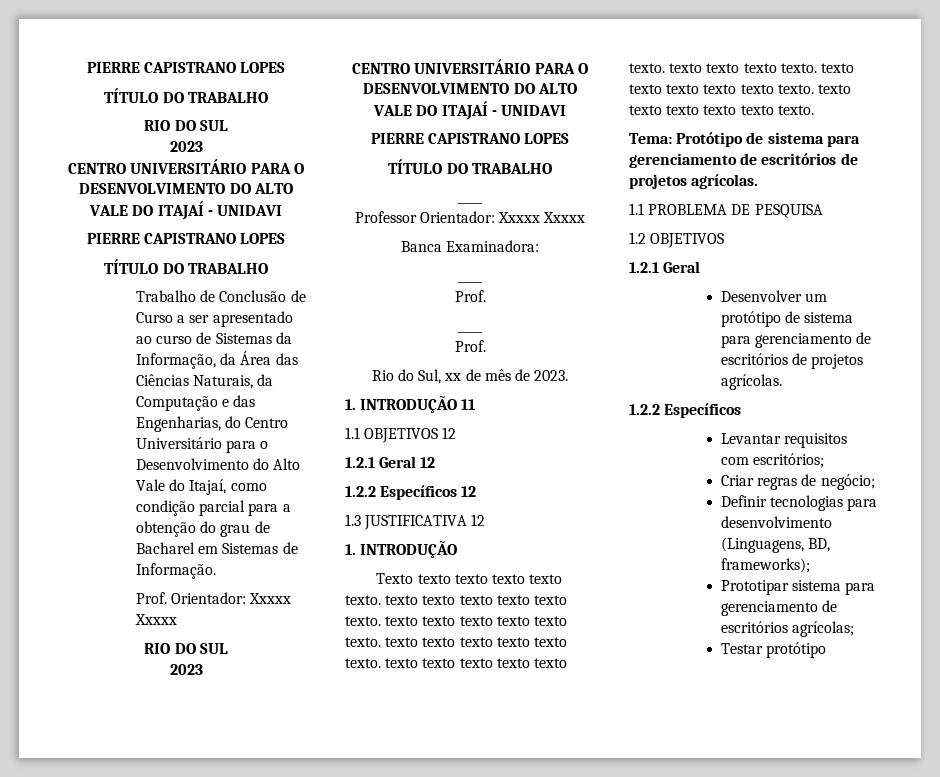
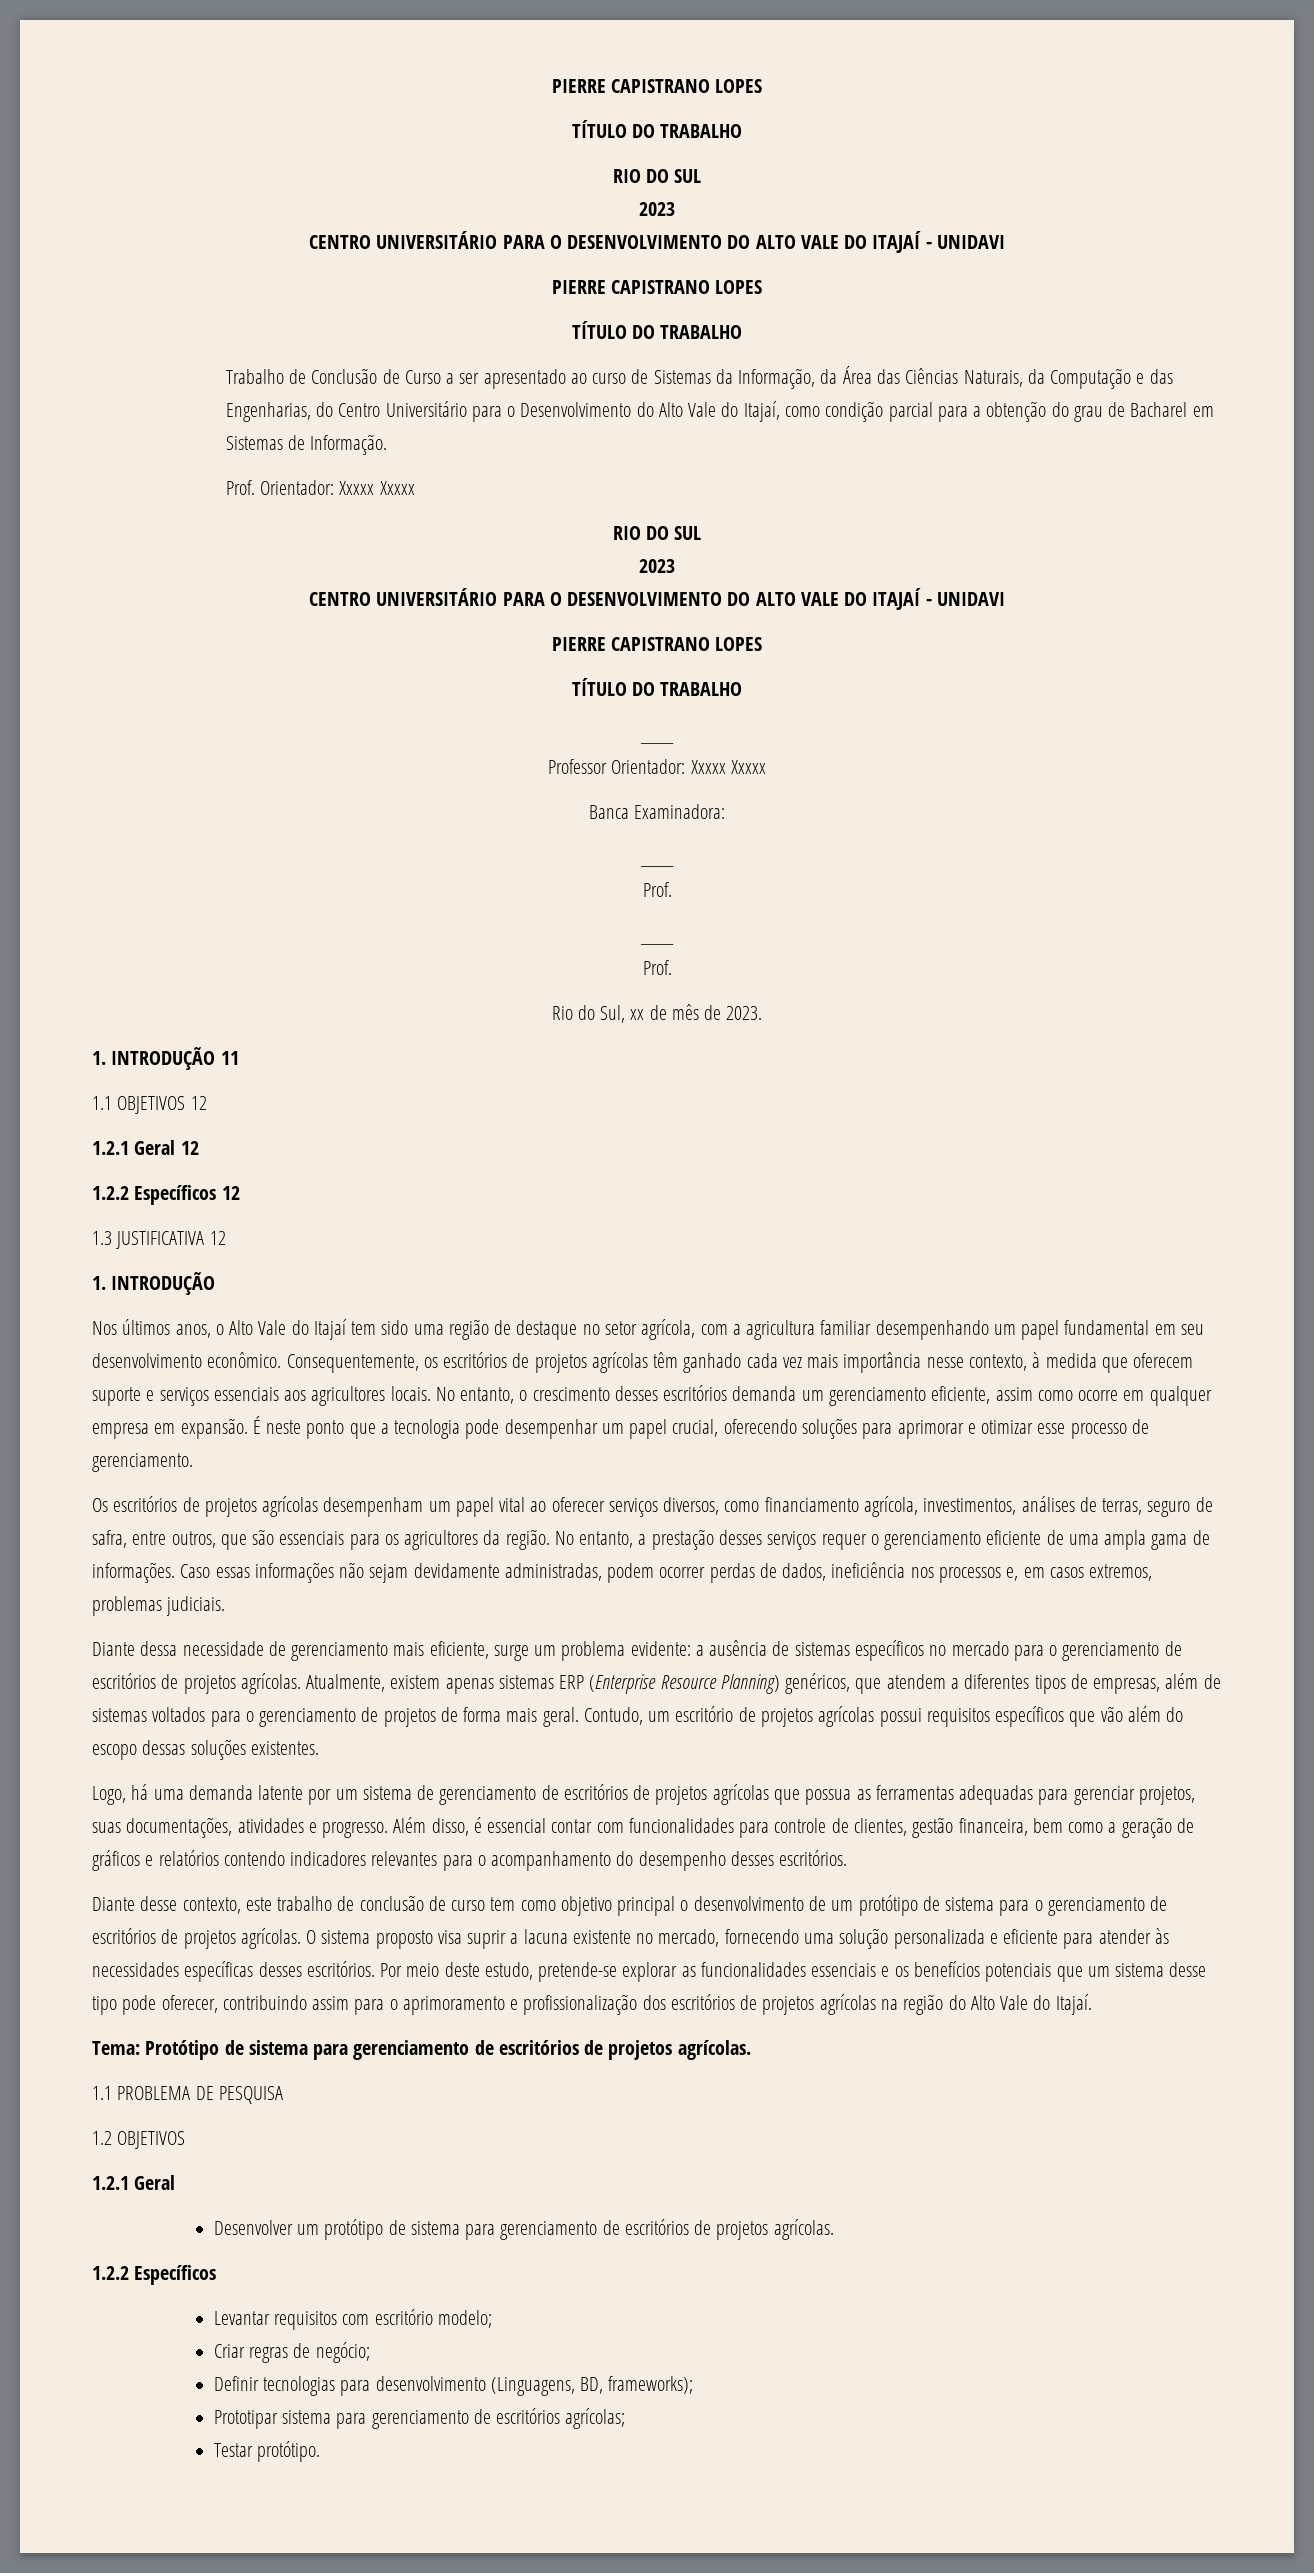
- Texto texto texto texto texto texto. texto texto texto texto texto texto. texto texto texto texto texto texto. texto texto texto texto texto texto. texto texto texto texto texto texto. texto texto texto texto. texto texto texto texto texto texto. texto texto texto texto texto texto.
+ Nos últimos anos, o Alto Vale do Itajaí tem sido uma região de destaque no setor agrícola, com a agricultura familiar desempenhando um papel fundamental em seu desenvolvimento econômico. Consequentemente, os escritórios de projetos agrícolas têm ganhado cada vez mais importância nesse contexto, à medida que oferecem suporte e serviços essenciais aos agricultores locais. No entanto, o crescimento desses escritórios demanda um gerenciamento eficiente, assim como ocorre em qualquer empresa em expansão. É neste ponto que a tecnologia pode desempenhar um papel crucial, oferecendo soluções para aprimorar e otimizar esse processo de gerenciamento.
+ Os escritórios de projetos agrícolas desempenham um papel vital ao oferecer serviços diversos, como financiamento agrícola, investimentos, análises de terras, seguro de safra, entre outros, que são essenciais para os agricultores da região. No entanto, a prestação desses serviços requer o gerenciamento eficiente de uma ampla gama de informações. Caso essas informações não sejam devidamente administradas, podem ocorrer perdas de dados, ineficiência nos processos e, em casos extremos, problemas judiciais.
+ Diante dessa necessidade de gerenciamento mais eficiente, surge um problema evidente: a ausência de sistemas específicos no mercado para o gerenciamento de escritórios de projetos agrícolas. Atualmente, existem apenas sistemas ERP (Enterprise Resource Planning) genéricos, que atendem a diferentes tipos de empresas, além de sistemas voltados para o gerenciamento de projetos de forma mais geral. Contudo, um escritório de projetos agrícolas possui requisitos específicos que vão além do escopo dessas soluções existentes.
+ Logo, há uma demanda latente por um sistema de gerenciamento de escritórios de projetos agrícolas que possua as ferramentas adequadas para gerenciar projetos, suas documentações, atividades e progresso. Além disso, é essencial contar com funcionalidades para controle de clientes, gestão financeira, bem como a geração de gráficos e relatórios contendo indicadores relevantes para o acompanhamento do desempenho desses escritórios.
+ Diante desse contexto, este trabalho de conclusão de curso tem como objetivo principal o desenvolvimento de um protótipo de sistema para o gerenciamento de escritórios de projetos agrícolas. O sistema proposto visa suprir a lacuna existente no mercado, fornecendo uma solução personalizada e eficiente para atender às necessidades específicas desses escritórios. Por meio deste estudo, pretende-se explorar as funcionalidades essenciais e os benefícios potenciais que um sistema desse tipo pode oferecer, contribuindo assim para o aprimoramento e profissionalização dos escritórios de projetos agrícolas na região do Alto Vale do Itajaí.
- Levantar requisitos com escritórios;
+ Levantar requisitos com escritório modelo;
- Testar protótipo
+ Testar protótipo.

